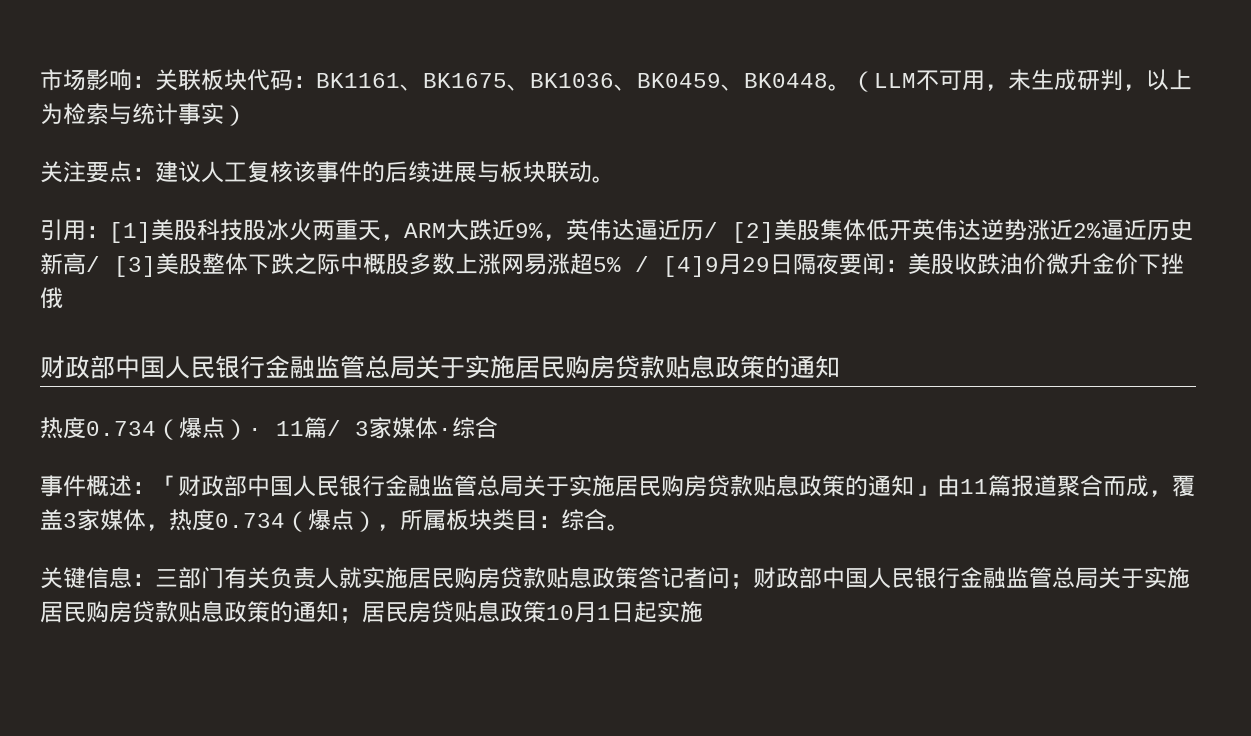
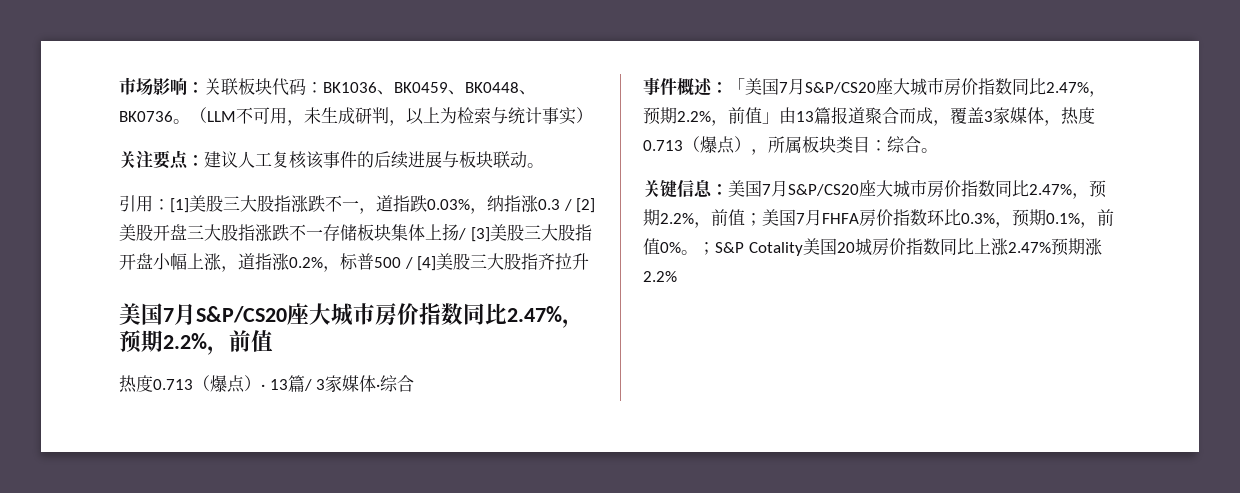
- 市场影响：关联板块代码：BK1161、BK1675、BK1036、BK0459、BK0448。
+ 市场影响：关联板块代码：BK1036、BK0459、BK0448、BK0736。
- 引用：[1]美股科技股冰火两重天，ARM大跌近9%，英伟达逼近历/ [2]美股集体低开英伟达逆势涨近2%逼近历史新高/ [3]美股整体下跌之际中概股多数上涨网易涨超5% / [4]9月29日隔夜要闻：美股收跌油价微升金价下挫俄
- 财政部中国人民银行金融监管总局关于实施居民购房贷款贴息政策的通知
- 热度0.734（爆点）· 11篇/ 3家媒体·综合
+ 引用：[1]美股三大股指涨跌不一，道指跌0.03%，纳指涨0.3 / [2]美股开盘三大股指涨跌不一存储板块集体上扬/ [3]美股三大股指开盘小幅上涨，道指涨0.2%，标普500 / [4]美股三大股指齐拉升
+ 美国7月S&P/CS20座大城市房价指数同比2.47%，预期2.2%，前值
+ 热度0.713（爆点）· 13篇/ 3家媒体·综合
- 事件概述：「财政部中国人民银行金融监管总局关于实施居民购房贷款贴息政策的通知」由11篇报道聚合而成，覆盖3家媒体，热度0.734（爆点），所属板块类目：综合。
+ 事件概述：「美国7月S&P/CS20座大城市房价指数同比2.47%，预期2.2%，前值」由13篇报道聚合而成，覆盖3家媒体，热度0.713（爆点），所属板块类目：综合。
- 关键信息：三部门有关负责人就实施居民购房贷款贴息政策答记者问；财政部中国人民银行金融监管总局关于实施居民购房贷款贴息政策的通知；居民房贷贴息政策10月1日起实施
+ 关键信息：美国7月S&P/CS20座大城市房价指数同比2.47%，预期2.2%，前值；美国7月FHFA房价指数环比0.3%，预期0.1%，前值0%。；S&P Cotality美国20城房价指数同比上涨2.47%预期涨2.2%

